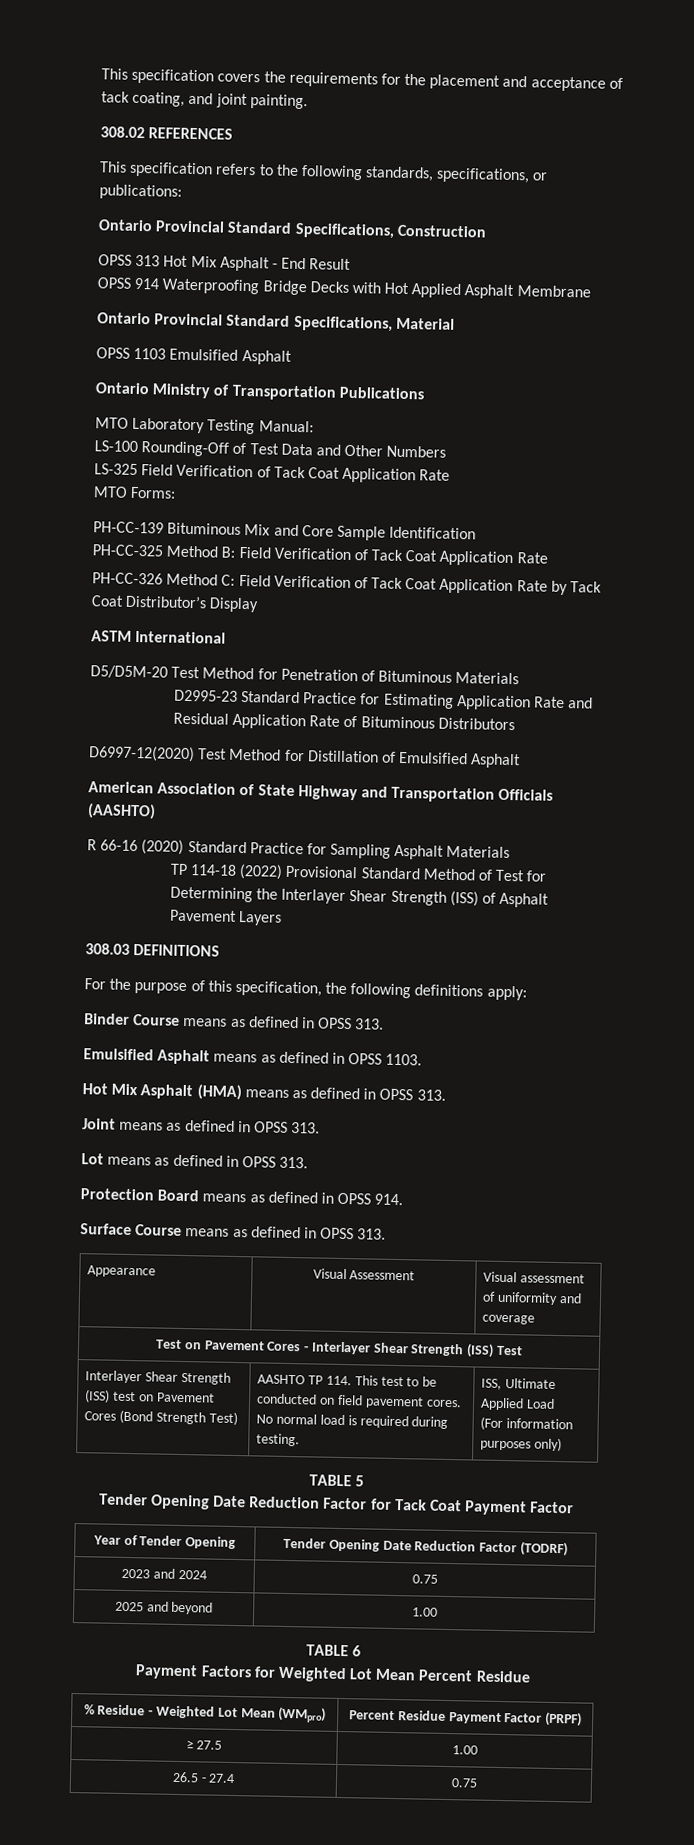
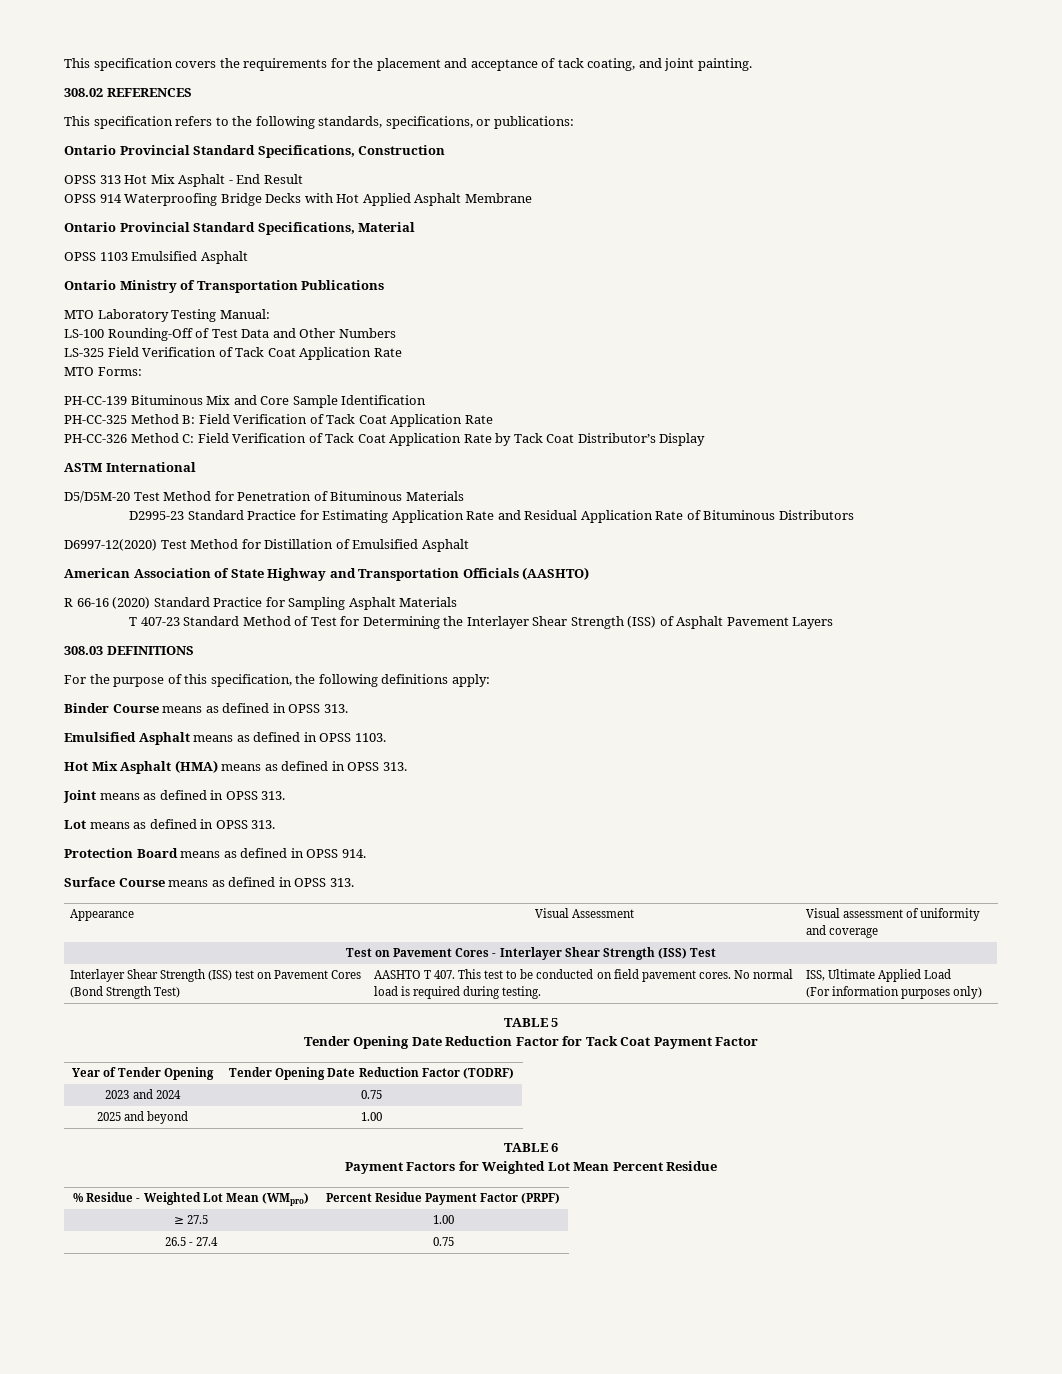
- TP 114-18 (2022) Provisional Standard Method of Test for Determining the Interlayer Shear Strength (ISS) of Asphalt Pavement Layers
+ T 407-23 Standard Method of Test for Determining the Interlayer Shear Strength (ISS) of Asphalt Pavement Layers
- Interlayer Shear Strength (ISS) test on Pavement Cores (Bond Strength Test) | AASHTO TP 114. This test to be conducted on field pavement cores. No normal load is required during testing. | ISS, Ultimate Applied Load
+ Interlayer Shear Strength (ISS) test on Pavement Cores (Bond Strength Test) | AASHTO T 407. This test to be conducted on field pavement cores. No normal load is required during testing. | ISS, Ultimate Applied Load

